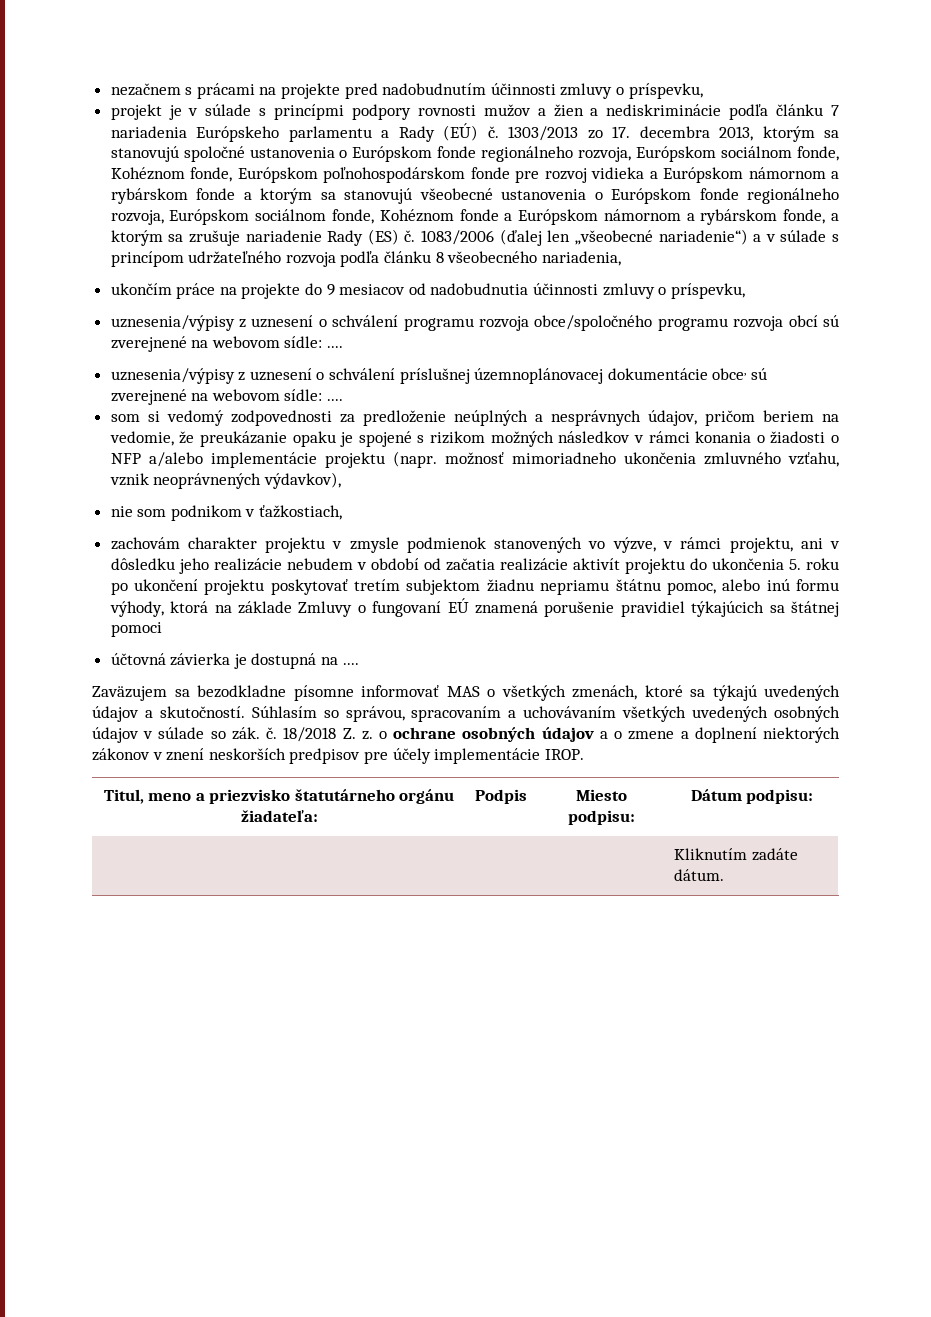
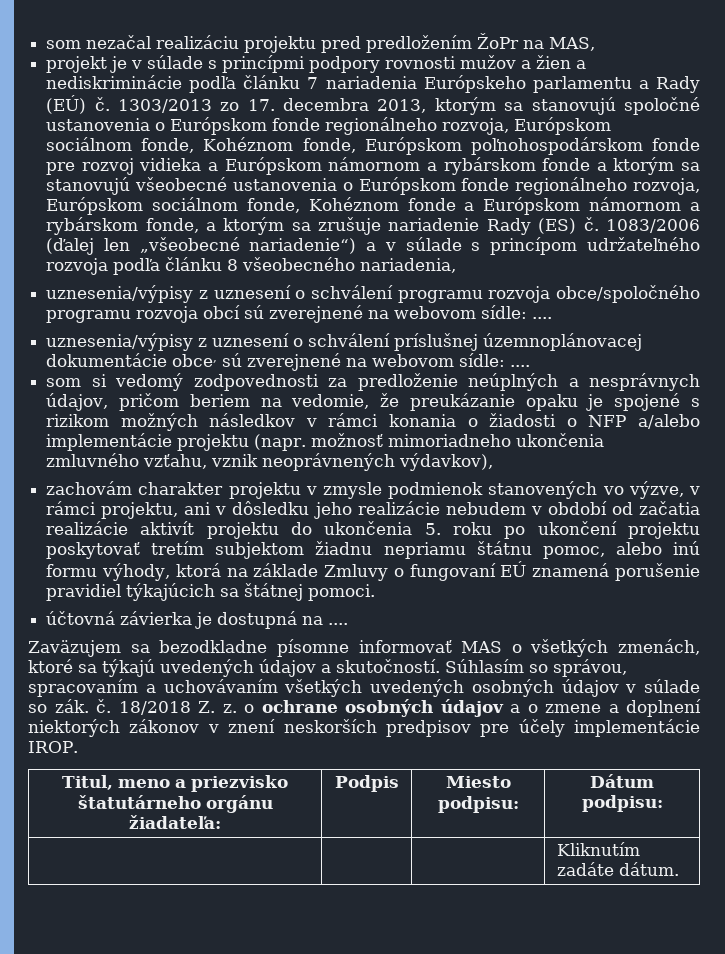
- nezačnem s prácami na projekte pred nadobudnutím účinnosti zmluvy o príspevku,
+ som nezačal realizáciu projektu pred predložením ŽoPr na MAS,
- ukončím práce na projekte do 9 mesiacov od nadobudnutia účinnosti zmluvy o príspevku,
- nie som podnikom v ťažkostiach,
- zachovám charakter projektu v zmysle podmienok stanovených vo výzve, v rámci projektu, ani v dôsledku jeho realizácie nebudem v období od začatia realizácie aktivít projektu do ukončenia 5. roku po ukončení projektu poskytovať tretím subjektom žiadnu nepriamu štátnu pomoc, alebo inú formu výhody, ktorá na základe Zmluvy o fungovaní EÚ znamená porušenie pravidiel týkajúcich sa štátnej pomoci
+ zachovám charakter projektu v zmysle podmienok stanovených vo výzve, v rámci projektu, ani v dôsledku jeho realizácie nebudem v období od začatia realizácie aktivít projektu do ukončenia 5. roku po ukončení projektu poskytovať tretím subjektom žiadnu nepriamu štátnu pomoc, alebo inú formu výhody, ktorá na základe Zmluvy o fungovaní EÚ znamená porušenie pravidiel týkajúcich sa štátnej pomoci.

